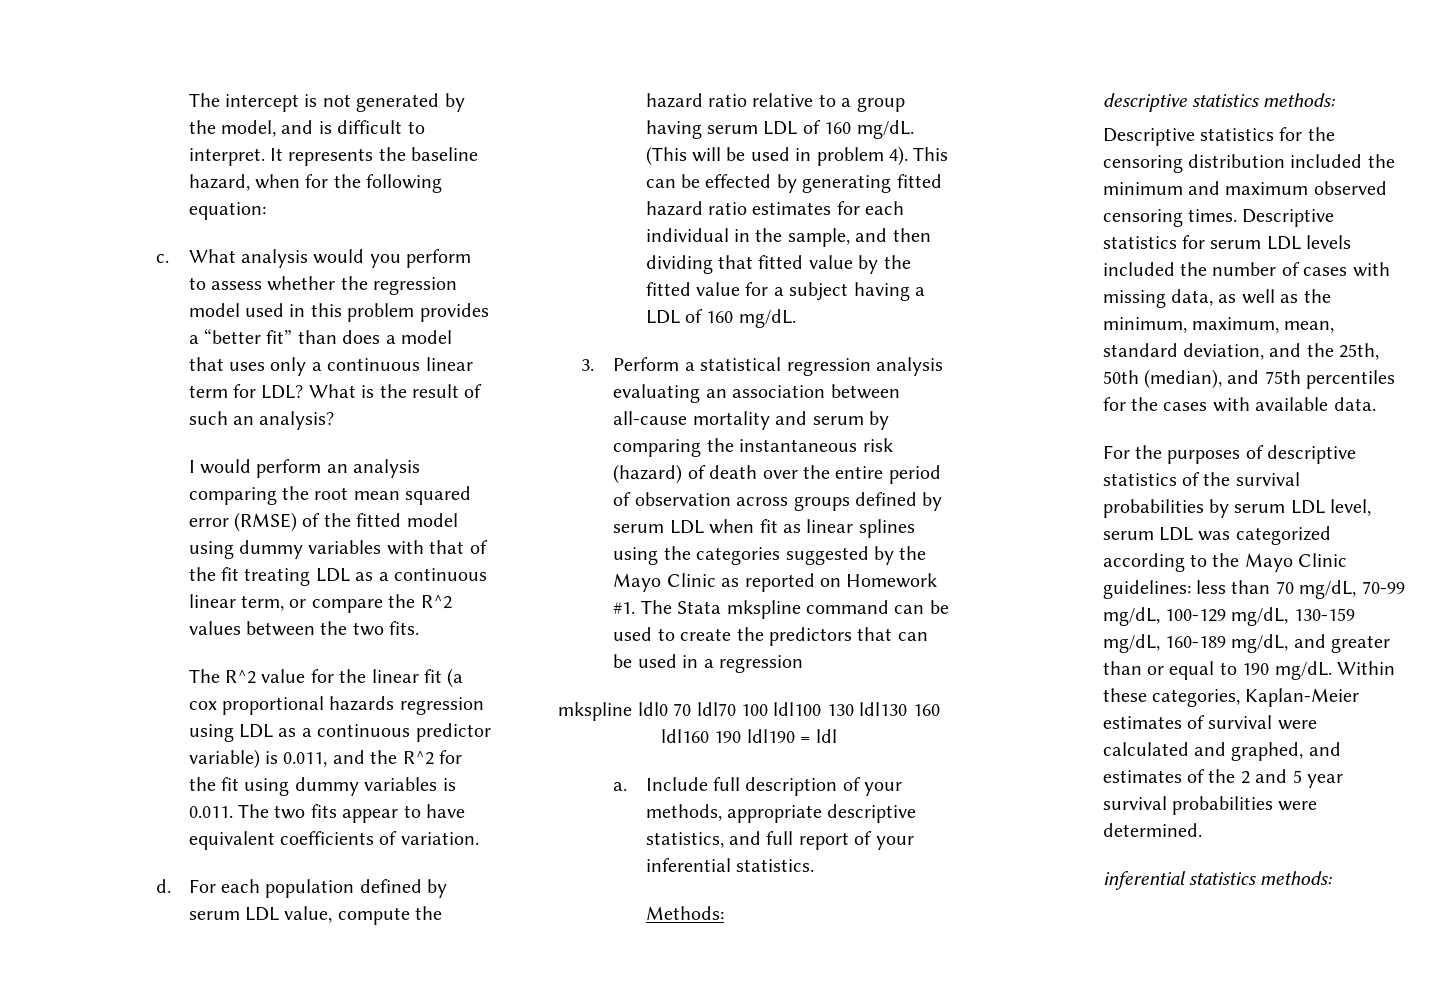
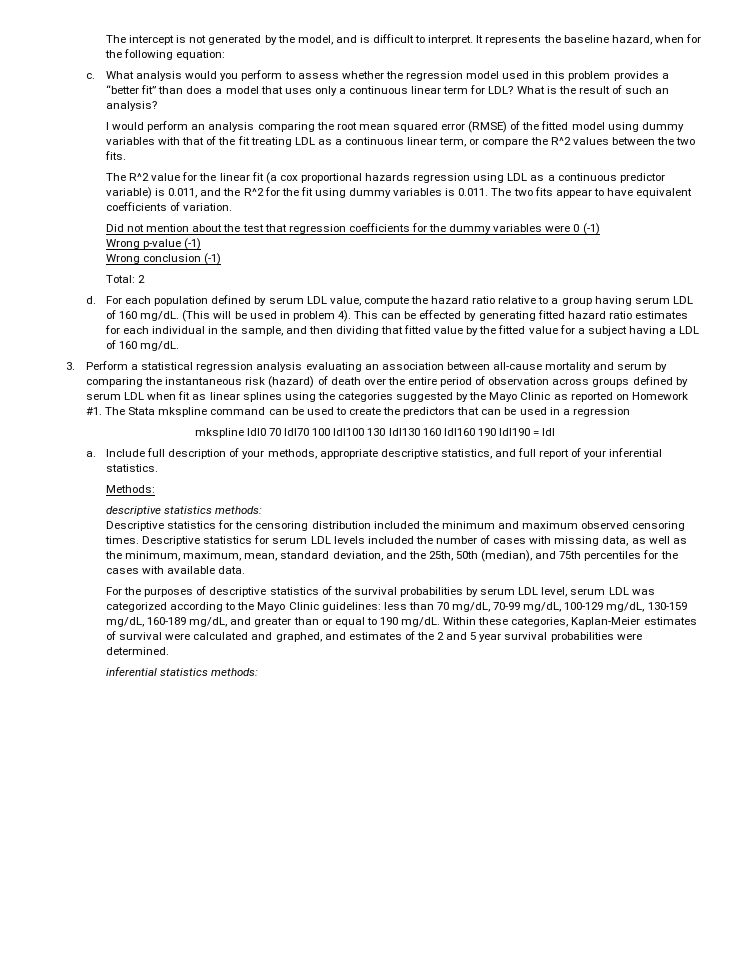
+ Did not mention about the test that regression coefficients for the dummy variables were 0 (-1)
+ Wrong p-value (-1)
+ Wrong conclusion (-1)
+ Total: 2

